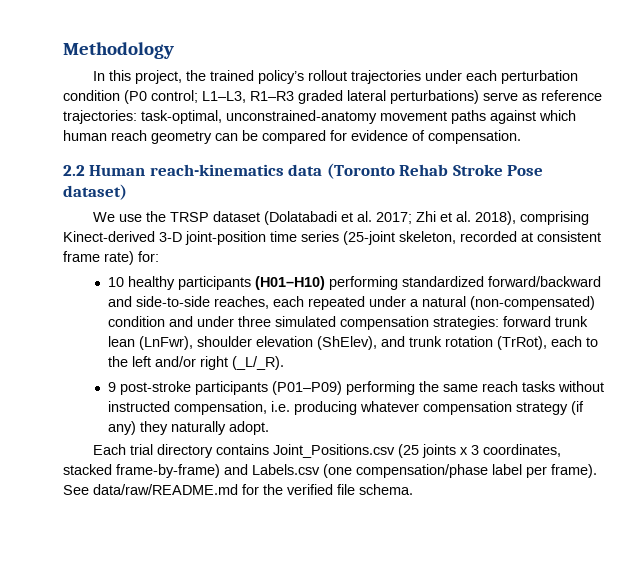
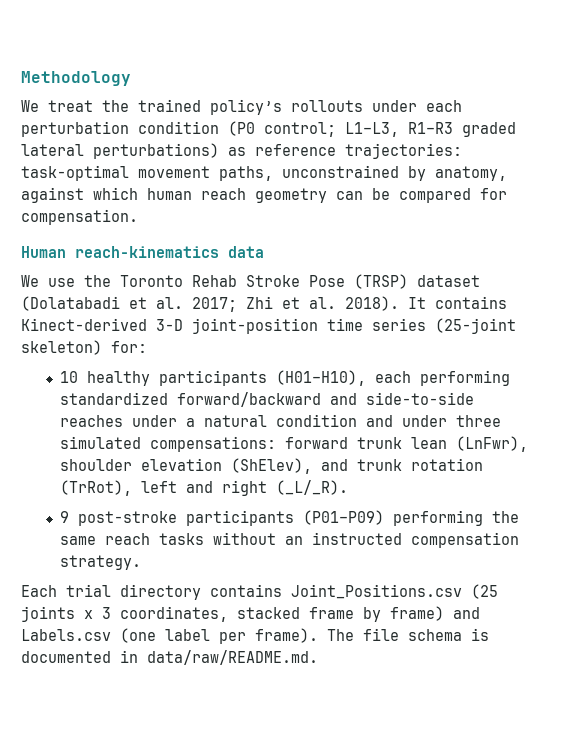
- In this project, the trained policy’s rollout trajectories under each perturbation condition (P0 control; L1–L3, R1–R3 graded lateral perturbations) serve as reference trajectories: task-optimal, unconstrained-anatomy movement paths against which human reach geometry can be compared for evidence of compensation.
+ We treat the trained policy’s rollouts under each perturbation condition (P0 control; L1–L3, R1–R3 graded lateral perturbations) as reference trajectories: task-optimal movement paths, unconstrained by anatomy, against which human reach geometry can be compared for compensation.
- 2.2 Human reach-kinematics data (Toronto Rehab Stroke Pose dataset)
- We use the TRSP dataset (Dolatabadi et al. 2017; Zhi et al. 2018), comprising Kinect-derived 3-D joint-position time series (25-joint skeleton, recorded at consistent frame rate) for:
+ Human reach-kinematics data
+ We use the Toronto Rehab Stroke Pose (TRSP) dataset (Dolatabadi et al. 2017; Zhi et al. 2018). It contains Kinect-derived 3-D joint-position time series (25-joint skeleton) for:
- 10 healthy participants (H01–H10) performing standardized forward/backward and side-to-side reaches, each repeated under a natural (non-compensated) condition and under three simulated compensation strategies: forward trunk lean (LnFwr), shoulder elevation (ShElev), and trunk rotation (TrRot), each to the left and/or right (_L/_R).
+ 10 healthy participants (H01–H10), each performing standardized forward/backward and side-to-side reaches under a natural condition and under three simulated compensations: forward trunk lean (LnFwr), shoulder elevation (ShElev), and trunk rotation (TrRot), left and right (_L/_R).
- 9 post-stroke participants (P01–P09) performing the same reach tasks without instructed compensation, i.e. producing whatever compensation strategy (if any) they naturally adopt.
+ 9 post-stroke participants (P01–P09) performing the same reach tasks without an instructed compensation strategy.
- Each trial directory contains Joint_Positions.csv (25 joints x 3 coordinates, stacked frame-by-frame) and Labels.csv (one compensation/phase label per frame).
+ Each trial directory contains Joint_Positions.csv (25 joints x 3 coordinates, stacked frame by frame) and Labels.csv (one label per frame).
- See data/raw/README.md for the verified file schema.
+ The file schema is documented in data/raw/README.md.

